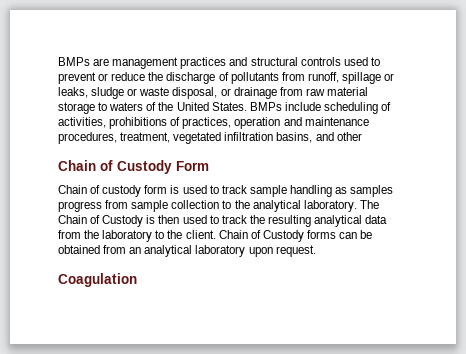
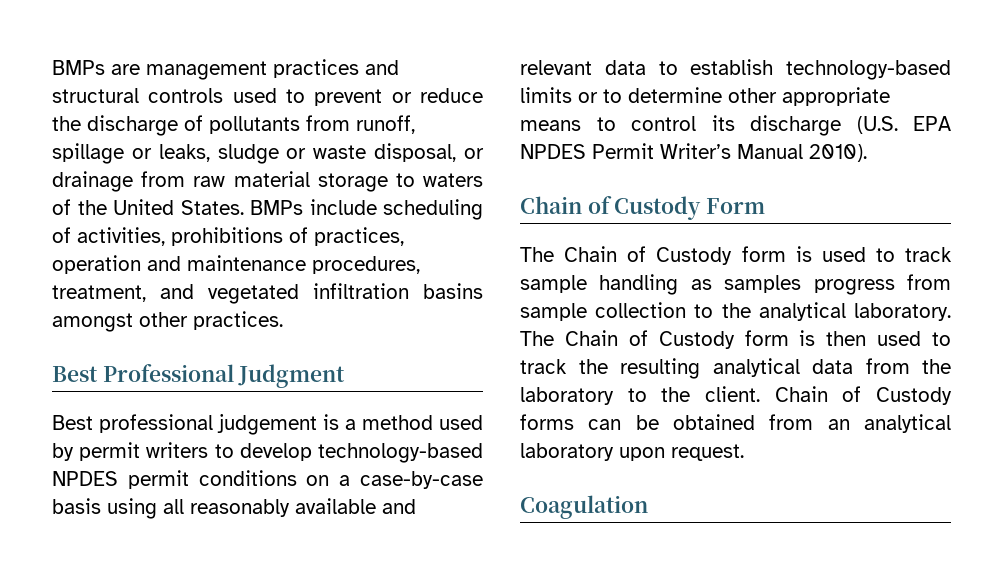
- BMPs include scheduling of activities, prohibitions of practices, operation and maintenance procedures, treatment, vegetated infiltration basins, and other
+ BMPs include scheduling of activities, prohibitions of practices, operation and maintenance procedures, treatment, and vegetated infiltration basins amongst other practices.
+ Best Professional Judgment
+ Best professional judgement is a method used by permit writers to develop technology-based NPDES permit conditions on a case-by-case basis using all reasonably available and relevant data to establish technology-based limits or to determine other appropriate means to control its discharge (U.S. EPA NPDES Permit Writer’s Manual 2010).
- Chain of custody form is used to track sample handling as samples progress from sample collection to the analytical laboratory.
+ The Chain of Custody form is used to track sample handling as samples progress from sample collection to the analytical laboratory.
- The Chain of Custody is then used to track the resulting analytical data from the laboratory to the client.
+ The Chain of Custody form is then used to track the resulting analytical data from the laboratory to the client.

